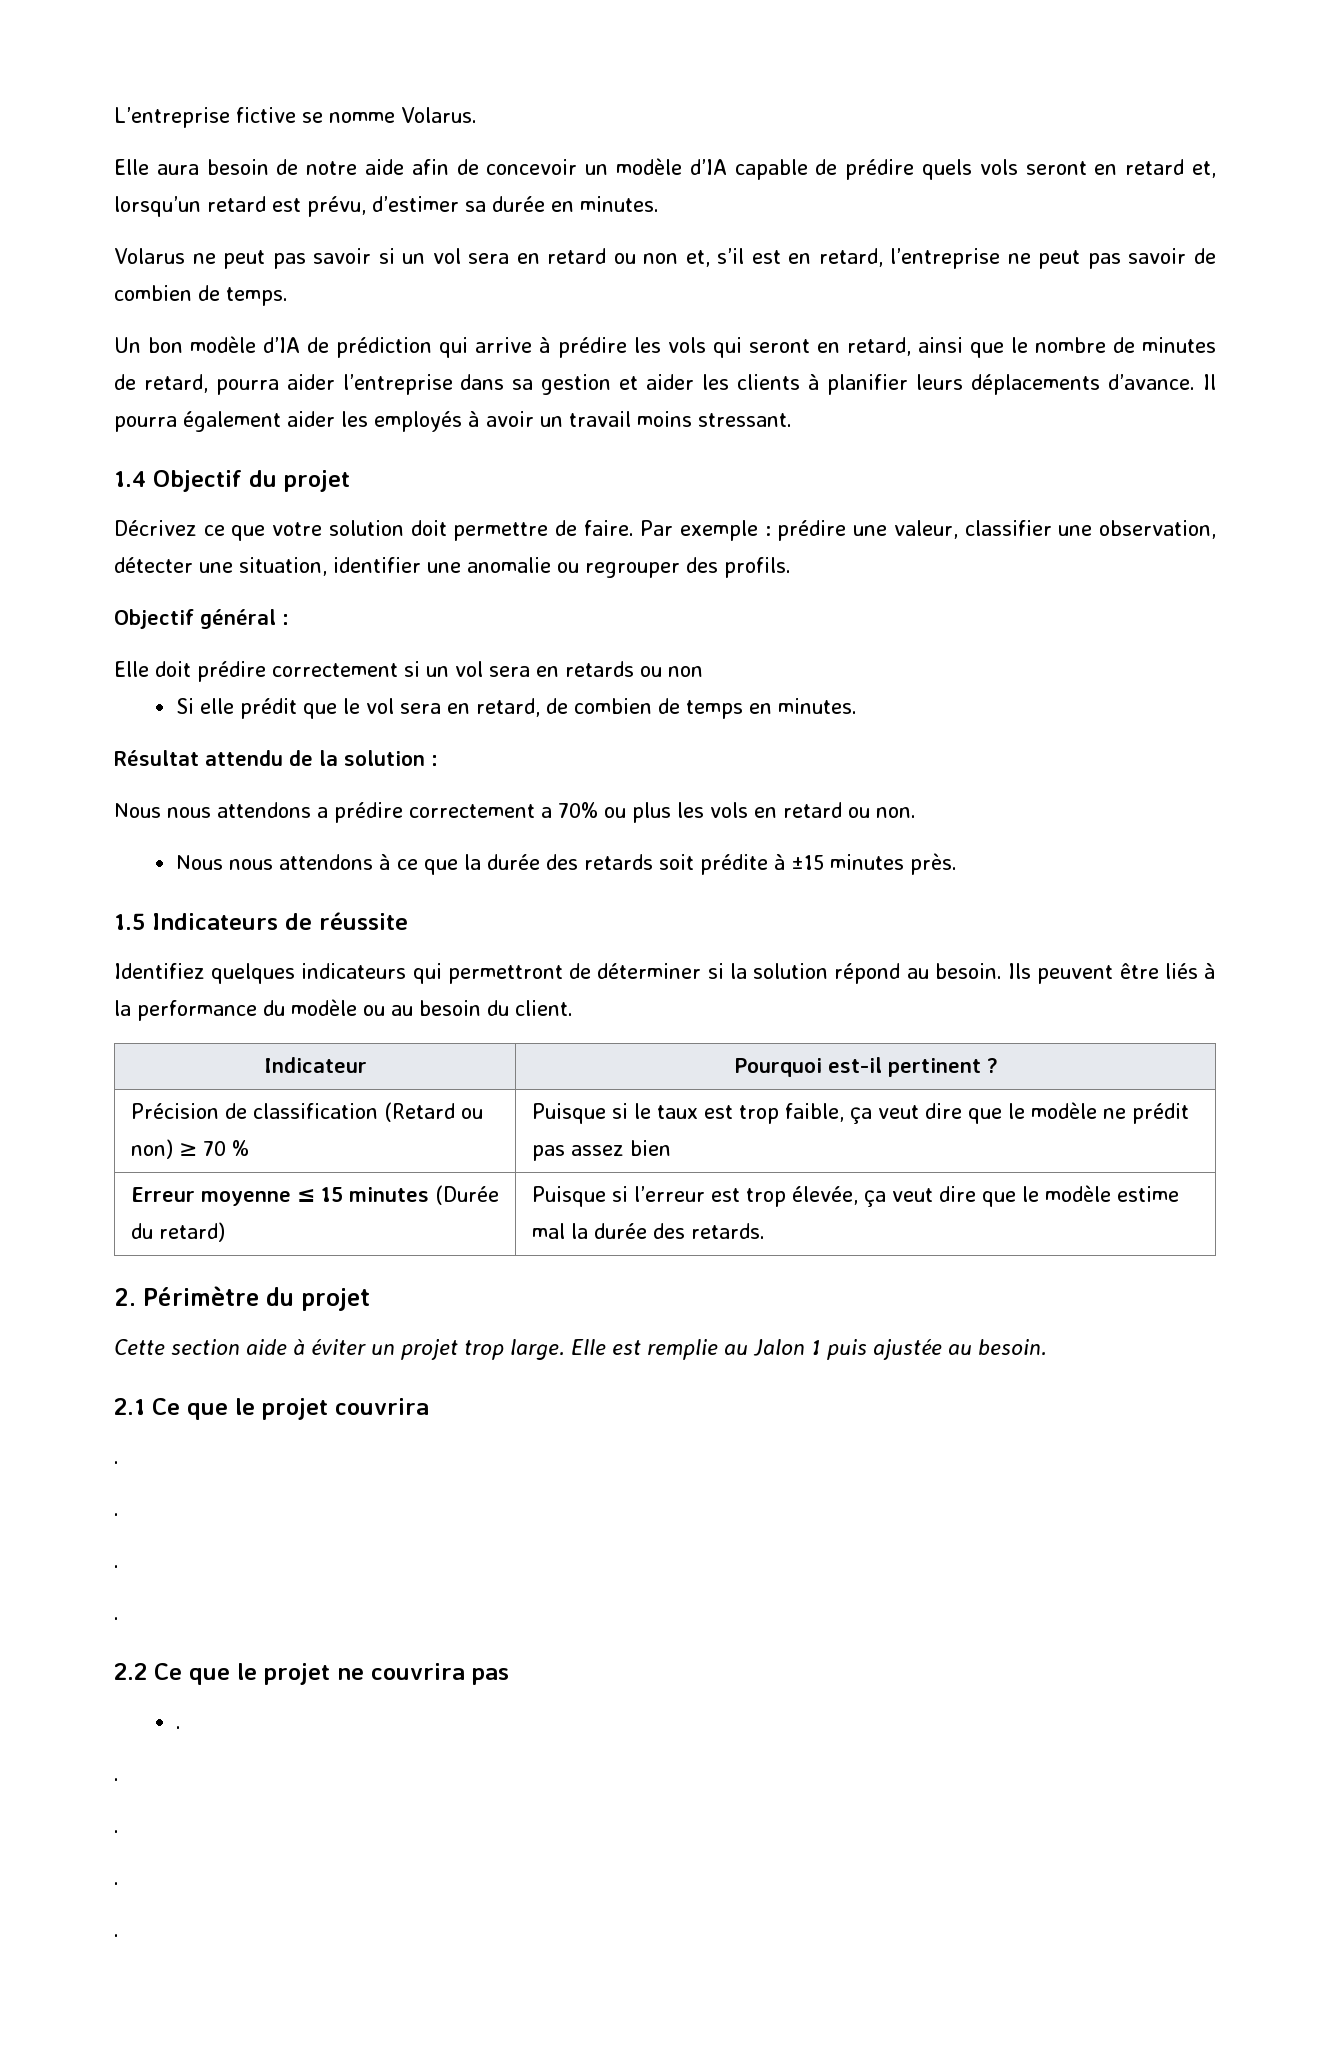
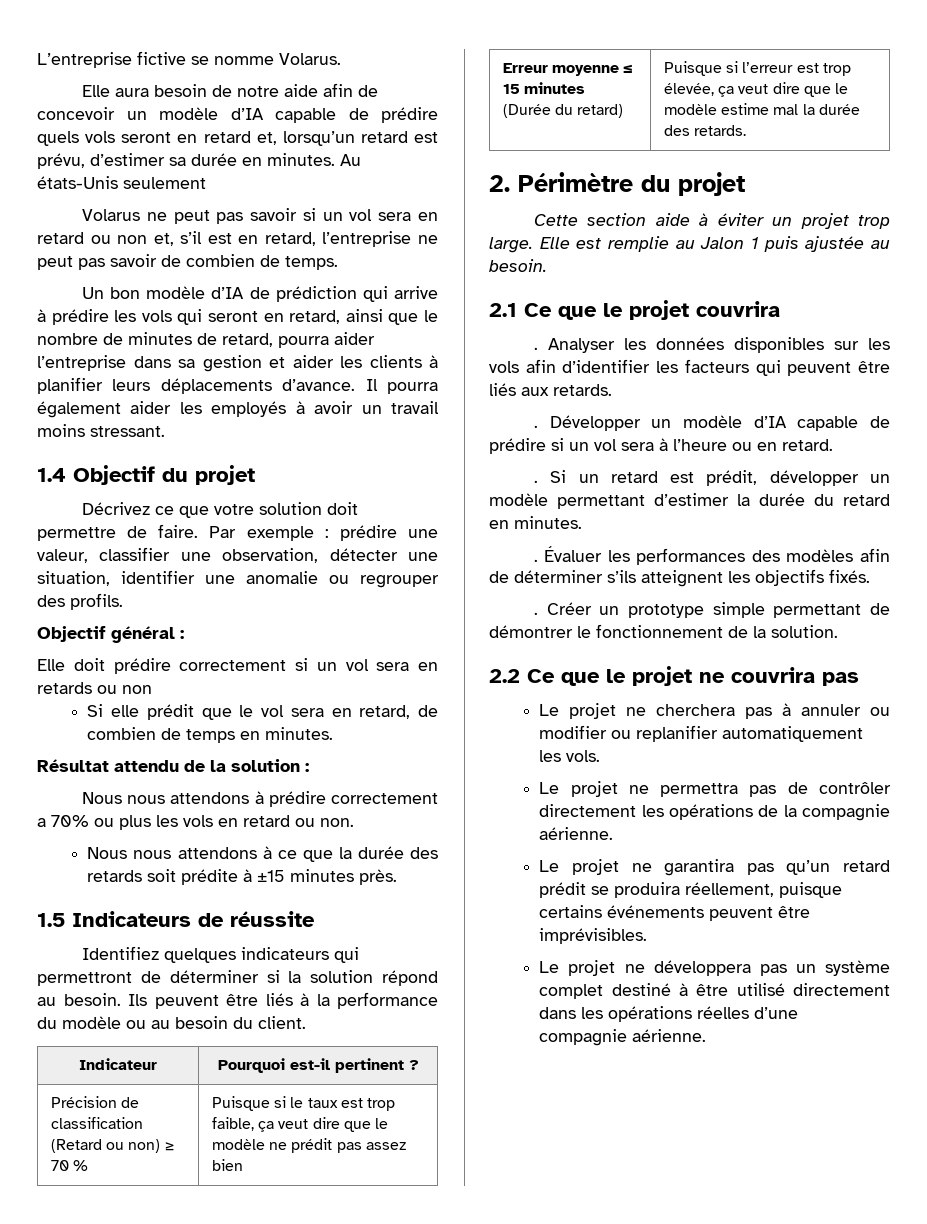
+ Au états-Unis seulement
- Nous nous attendons a prédire correctement a 70% ou plus les vols en retard ou non.
+ Nous nous attendons à prédire correctement a 70% ou plus les vols en retard ou non.
  2.1 Ce que le projet couvrira
- .
- .
- .
- .
+ . Analyser les données disponibles sur les vols afin d’identifier les facteurs qui peuvent être liés aux retards.
+ . Développer un modèle d’IA capable de prédire si un vol sera à l’heure ou en retard.
+ . Si un retard est prédit, développer un modèle permettant d’estimer la durée du retard en minutes.
+ . Évaluer les performances des modèles afin de déterminer s’ils atteignent les objectifs fixés.
+ . Créer un prototype simple permettant de démontrer le fonctionnement de la solution.
  2.2 Ce que le projet ne couvrira pas
- .
- .
- .
- .
- .
+ Le projet ne cherchera pas à annuler ou modifier ou replanifier automatiquement les vols.
+ Le projet ne permettra pas de contrôler directement les opérations de la compagnie aérienne.
+ Le projet ne garantira pas qu’un retard prédit se produira réellement, puisque certains événements peuvent être imprévisibles.
+ Le projet ne développera pas un système complet destiné à être utilisé directement dans les opérations réelles d’une compagnie aérienne.

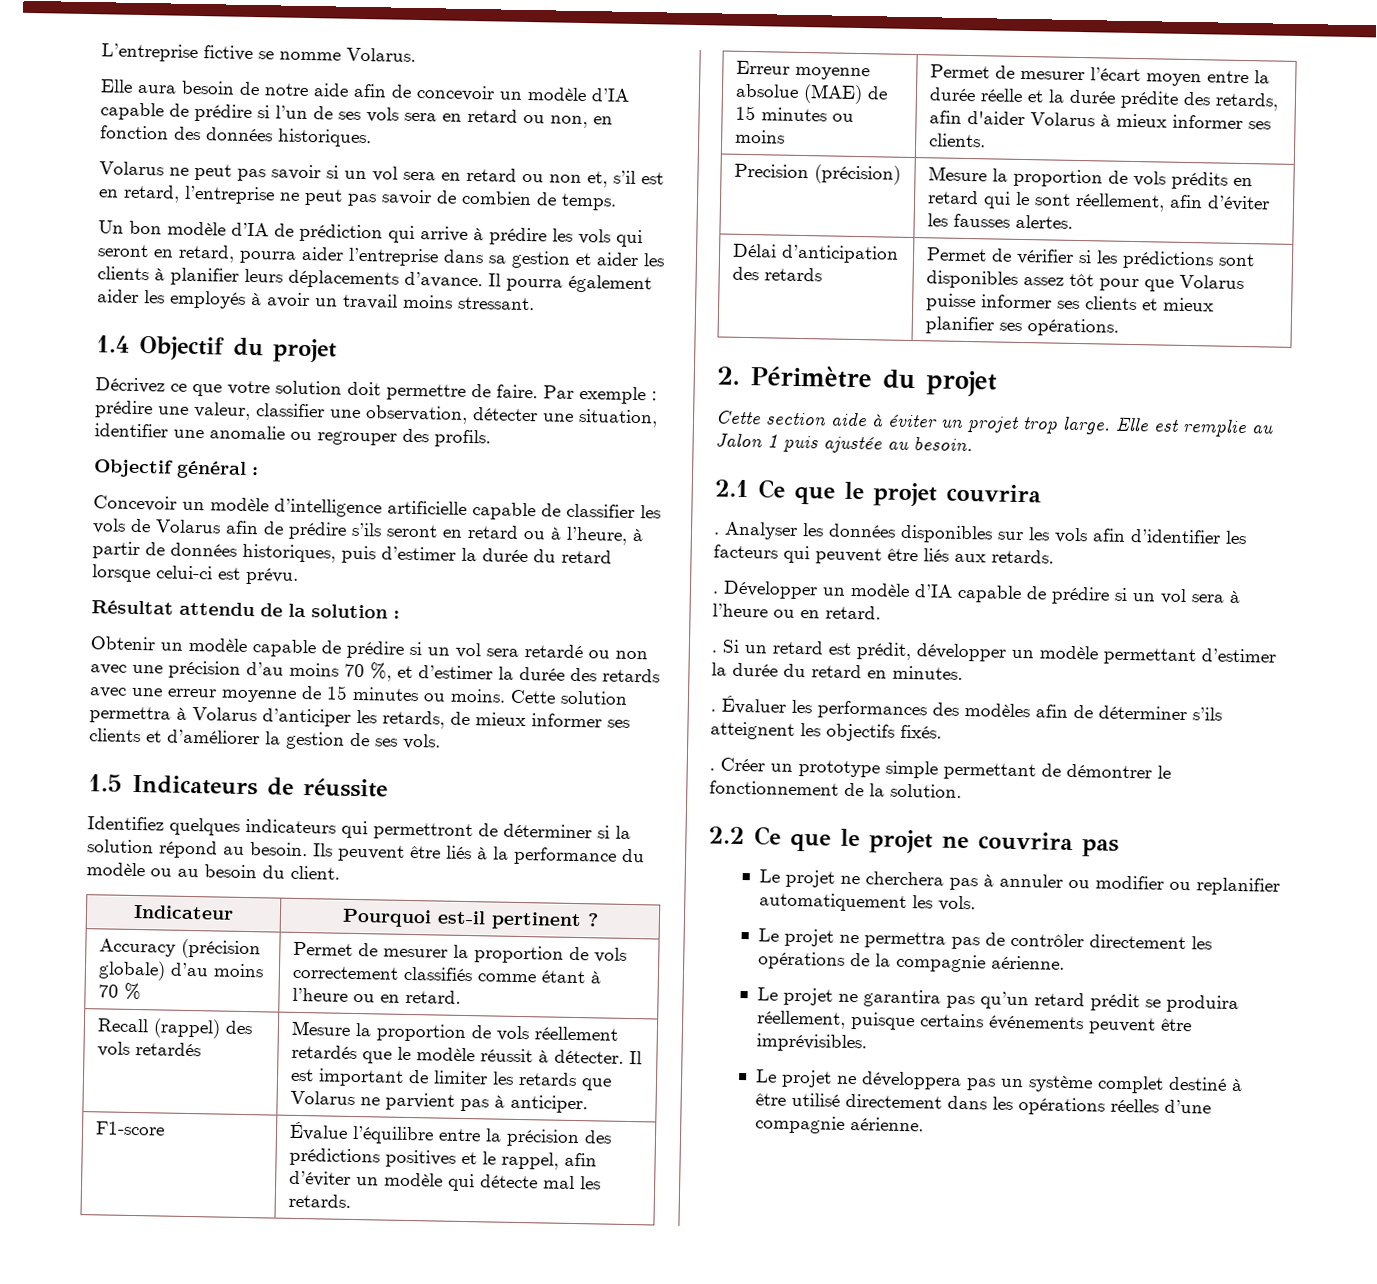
- Elle aura besoin de notre aide afin de concevoir un modèle d’IA capable de prédire quels vols seront en retard et, lorsqu’un retard est prévu, d’estimer sa durée en minutes. Au états-Unis seulement
+ Elle aura besoin de notre aide afin de concevoir un modèle d’IA capable de prédire si l’un de ses vols sera en retard ou non, en fonction des données historiques.
- Un bon modèle d’IA de prédiction qui arrive à prédire les vols qui seront en retard, ainsi que le nombre de minutes de retard, pourra aider l’entreprise dans sa gestion et aider les clients à planifier leurs déplacements d’avance.
+ Un bon modèle d’IA de prédiction qui arrive à prédire les vols qui seront en retard, pourra aider l’entreprise dans sa gestion et aider les clients à planifier leurs déplacements d’avance.
- Elle doit prédire correctement si un vol sera en retards ou non
- Si elle prédit que le vol sera en retard, de combien de temps en minutes.
+ Concevoir un modèle d’intelligence artificielle capable de classifier les vols de Volarus afin de prédire s’ils seront en retard ou à l’heure, à partir de données historiques, puis d’estimer la durée du retard lorsque celui-ci est prévu.
- Nous nous attendons à prédire correctement a 70% ou plus les vols en retard ou non.
- Nous nous attendons à ce que la durée des retards soit prédite à ±15 minutes près.
+ Obtenir un modèle capable de prédire si un vol sera retardé ou non avec une précision d’au moins 70 %, et d’estimer la durée des retards avec une erreur moyenne de 15 minutes ou moins. Cette solution permettra à Volarus d’anticiper les retards, de mieux informer ses clients et d’améliorer la gestion de ses vols.
- Précision de classification (Retard ou non) ≥ 70 % | Puisque si le taux est trop faible, ça veut dire que le modèle ne prédit pas assez bien
- Erreur moyenne ≤ 15 minutes (Durée du retard) | Puisque si l’erreur est trop élevée, ça veut dire que le modèle estime mal la durée des retards.
+ Accuracy (précision globale) d’au moins 70 % | Permet de mesurer la proportion de vols correctement classifiés comme étant à l’heure ou en retard.
+ Recall (rappel) des vols retardés | Mesure la proportion de vols réellement retardés que le modèle réussit à détecter. Il est important de limiter les retards que Volarus ne parvient pas à anticiper.
+ F1-score | Évalue l’équilibre entre la précision des prédictions positives et le rappel, afin d’éviter un modèle qui détecte mal les retards.
+ Erreur moyenne absolue (MAE) de 15 minutes ou moins | Permet de mesurer l’écart moyen entre la durée réelle et la durée prédite des retards, afin d'aider Volarus à mieux informer ses clients.
+ Precision (précision) | Mesure la proportion de vols prédits en retard qui le sont réellement, afin d’éviter les fausses alertes.
+ Délai d’anticipation des retards | Permet de vérifier si les prédictions sont disponibles assez tôt pour que Volarus puisse informer ses clients et mieux planifier ses opérations.

